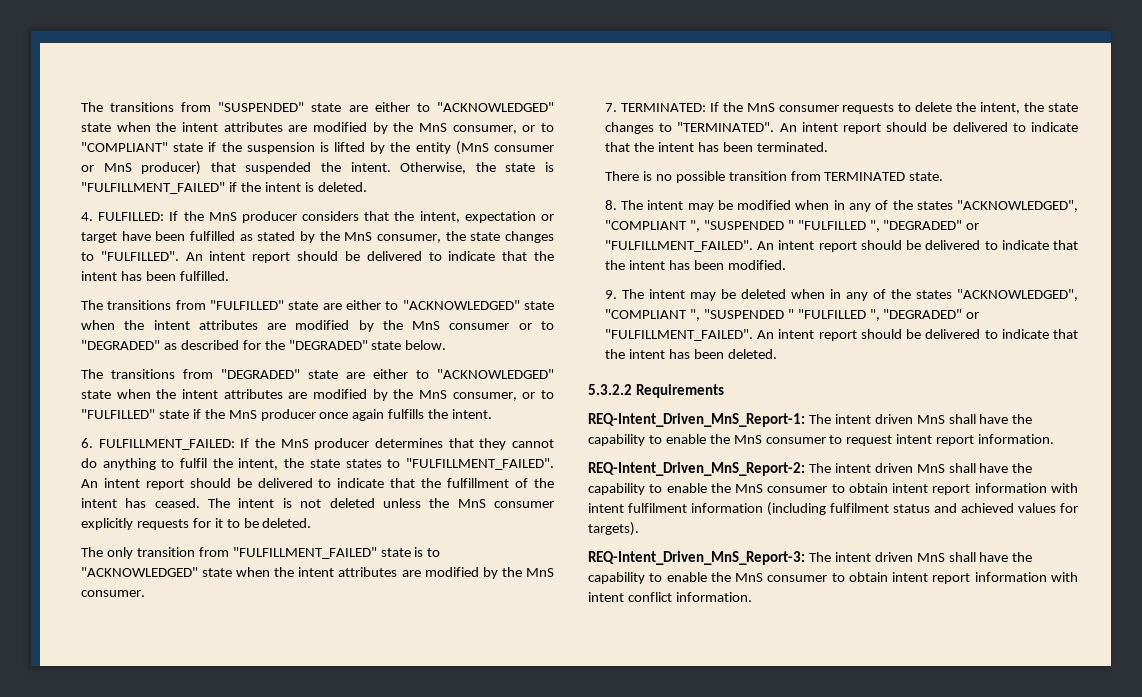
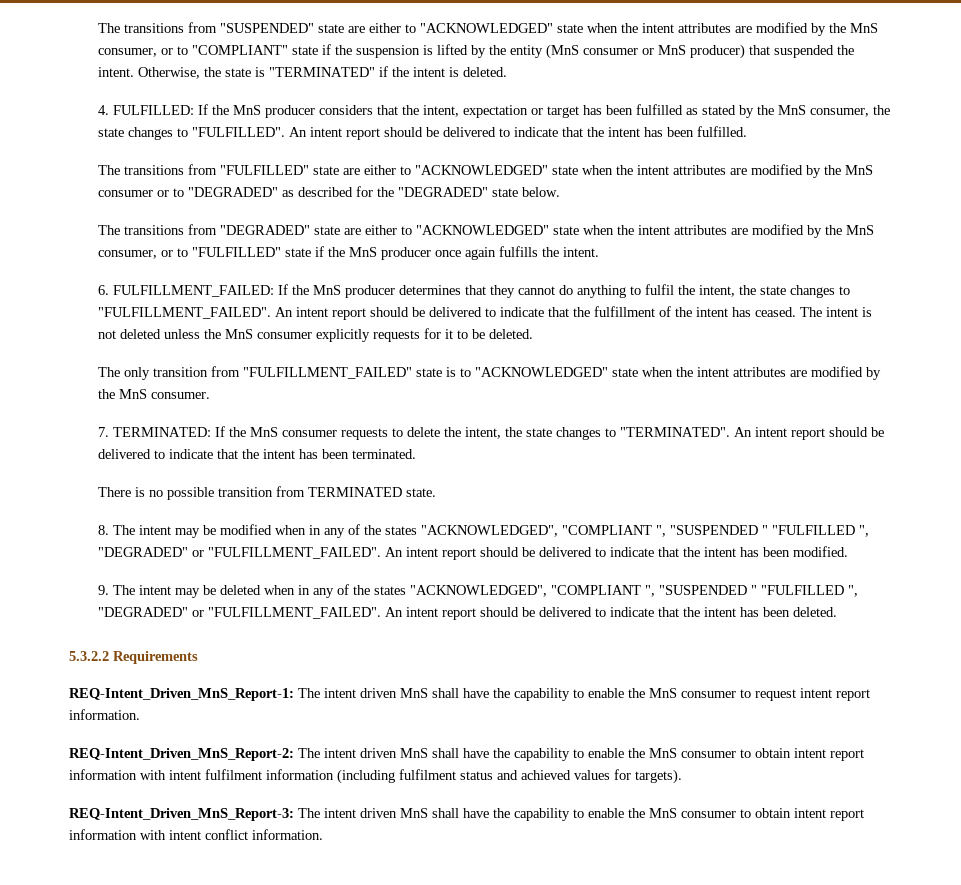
- Otherwise, the state is "FULFILLMENT_FAILED" if the intent is deleted.
+ Otherwise, the state is "TERMINATED" if the intent is deleted.
- 4. FULFILLED: If the MnS producer considers that the intent, expectation or target have been fulfilled as stated by the MnS consumer, the state changes to "FULFILLED".
+ 4. FULFILLED: If the MnS producer considers that the intent, expectation or target has been fulfilled as stated by the MnS consumer, the state changes to "FULFILLED".
- 6. FULFILLMENT_FAILED: If the MnS producer determines that they cannot do anything to fulfil the intent, the state states to "FULFILLMENT_FAILED".
+ 6. FULFILLMENT_FAILED: If the MnS producer determines that they cannot do anything to fulfil the intent, the state changes to "FULFILLMENT_FAILED".

